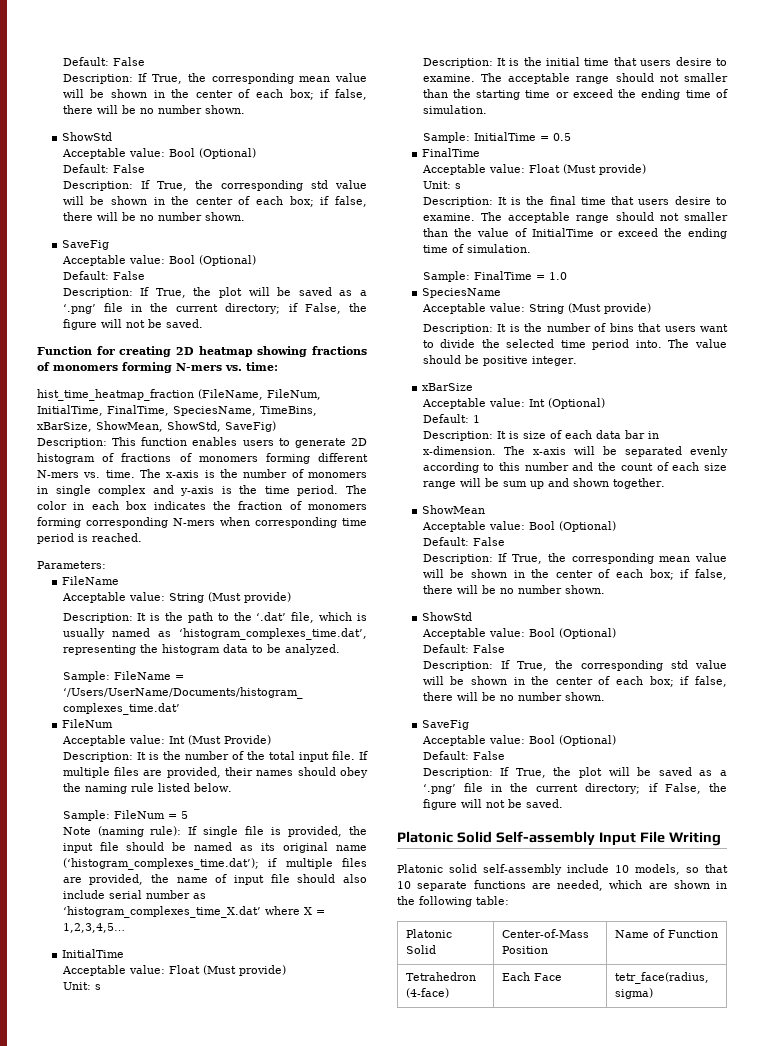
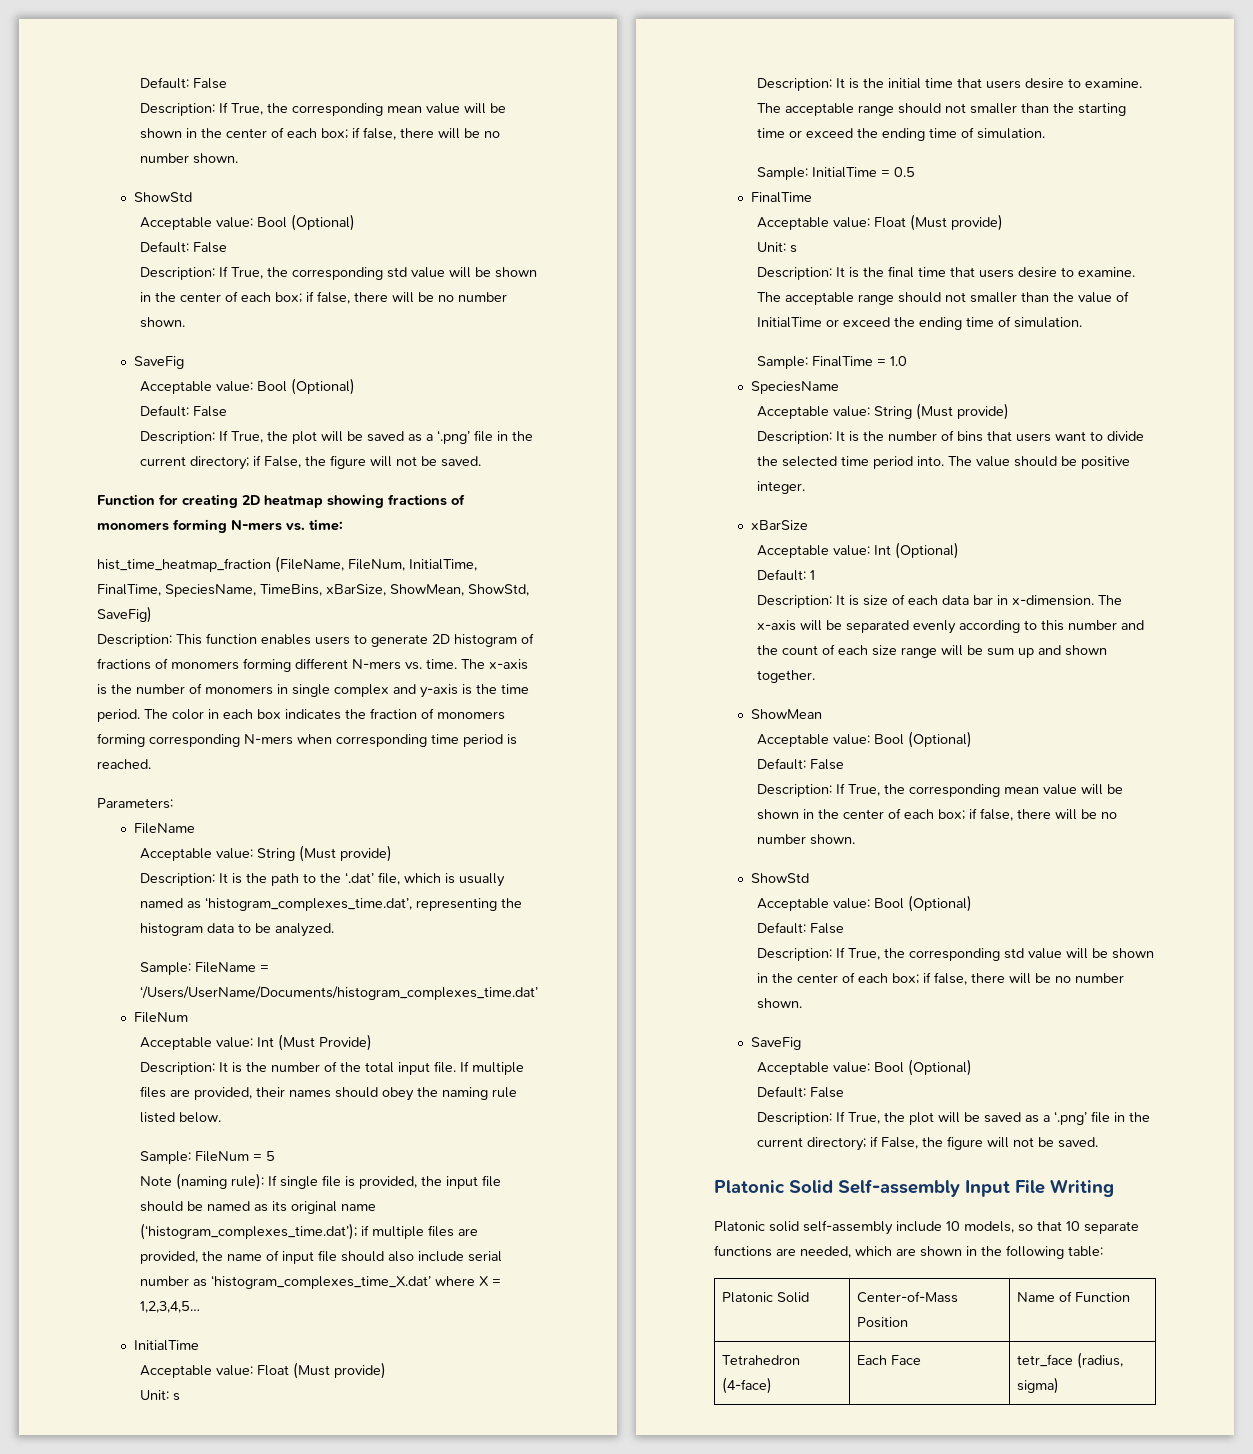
- Tetrahedron (4-face) | Each Face | tetr_face(radius, sigma)
+ Tetrahedron (4-face) | Each Face | tetr_face (radius, sigma)

